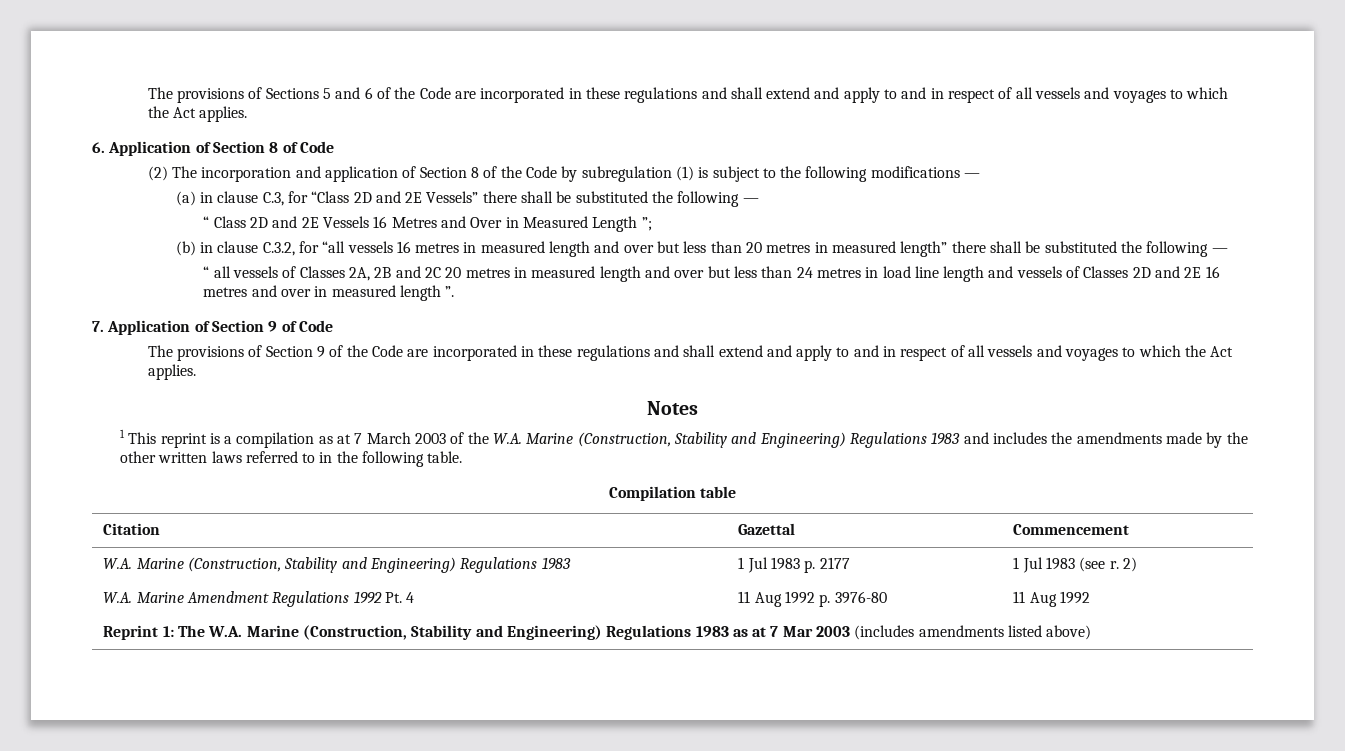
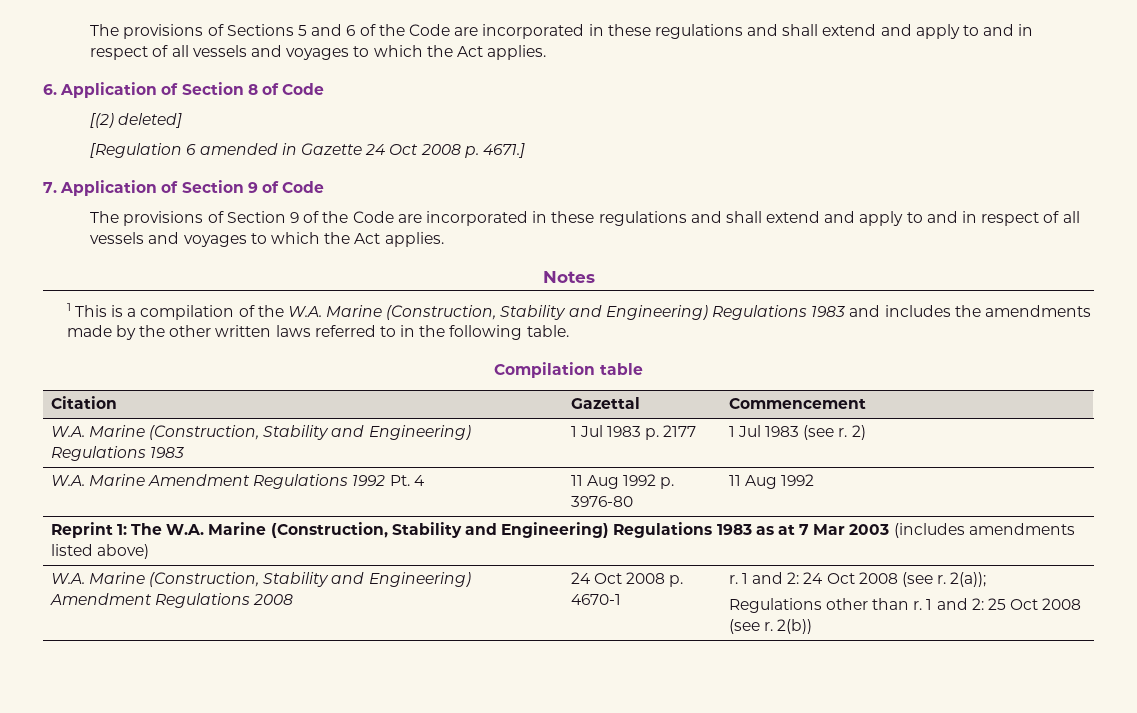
- (2) The incorporation and application of Section 8 of the Code by subregulation (1) is subject to the following modifications —
- (a) in clause C.3, for “Class 2D and 2E Vessels” there shall be substituted the following —
- “ Class 2D and 2E Vessels 16 Metres and Over in Measured Length ”;
- (b) in clause C.3.2, for “all vessels 16 metres in measured length and over but less than 20 metres in measured length” there shall be substituted the following —
- “ all vessels of Classes 2A, 2B and 2C 20 metres in measured length and over but less than 24 metres in load line length and vessels of Classes 2D and 2E 16 metres and over in measured length ”.
+ [(2) deleted]
+ [Regulation 6 amended in Gazette 24 Oct 2008 p. 4671.]
- 1 This reprint is a compilation as at 7 March 2003 of the W.A. Marine (Construction, Stability and Engineering) Regulations 1983 and includes the amendments made by the other written laws referred to in the following table.
+ 1 This is a compilation of the W.A. Marine (Construction, Stability and Engineering) Regulations 1983 and includes the amendments made by the other written laws referred to in the following table.
+ W.A. Marine (Construction, Stability and Engineering) Amendment Regulations 2008 | 24 Oct 2008 p. 4670-1 | r. 1 and 2: 24 Oct 2008 (see r. 2(a));
+ Regulations other than r. 1 and 2: 25 Oct 2008 (see r. 2(b))

